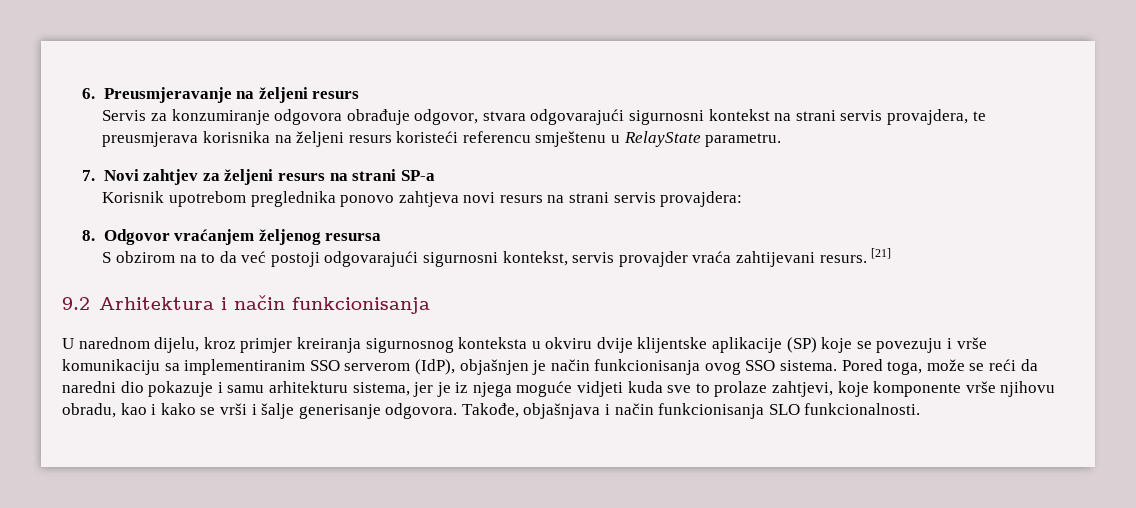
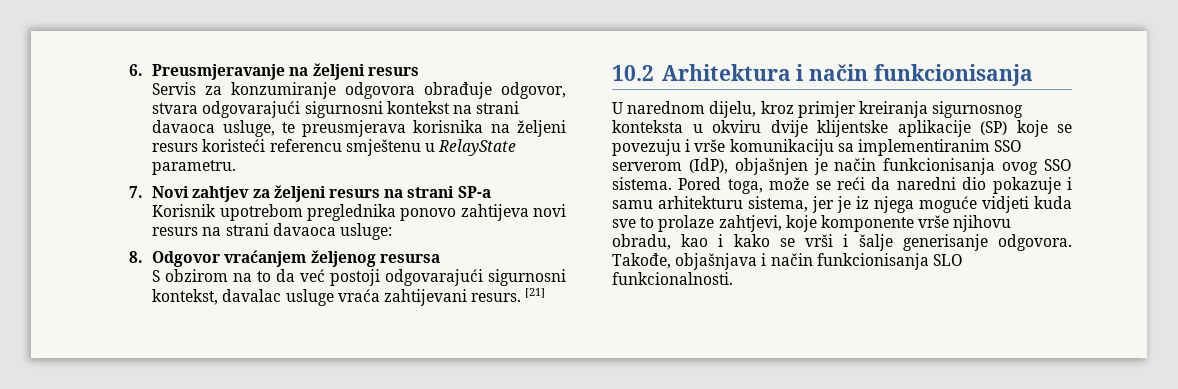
- Servis za konzumiranje odgovora obrađuje odgovor, stvara odgovarajući sigurnosni kontekst na strani servis provajdera, te preusmjerava korisnika na željeni resurs koristeći referencu smještenu u RelayState parametru.
+ Servis za konzumiranje odgovora obrađuje odgovor, stvara odgovarajući sigurnosni kontekst na strani davaoca usluge, te preusmjerava korisnika na željeni resurs koristeći referencu smještenu u RelayState parametru.
- Korisnik upotrebom preglednika ponovo zahtjeva novi resurs na strani servis provajdera:
+ Korisnik upotrebom preglednika ponovo zahtijeva novi resurs na strani davaoca usluge:
- S obzirom na to da već postoji odgovarajući sigurnosni kontekst, servis provajder vraća zahtijevani resurs.
+ S obzirom na to da već postoji odgovarajući sigurnosni kontekst, davalac usluge vraća zahtijevani resurs.
- 9.2 Arhitektura i način funkcionisanja
+ 10.2 Arhitektura i način funkcionisanja

